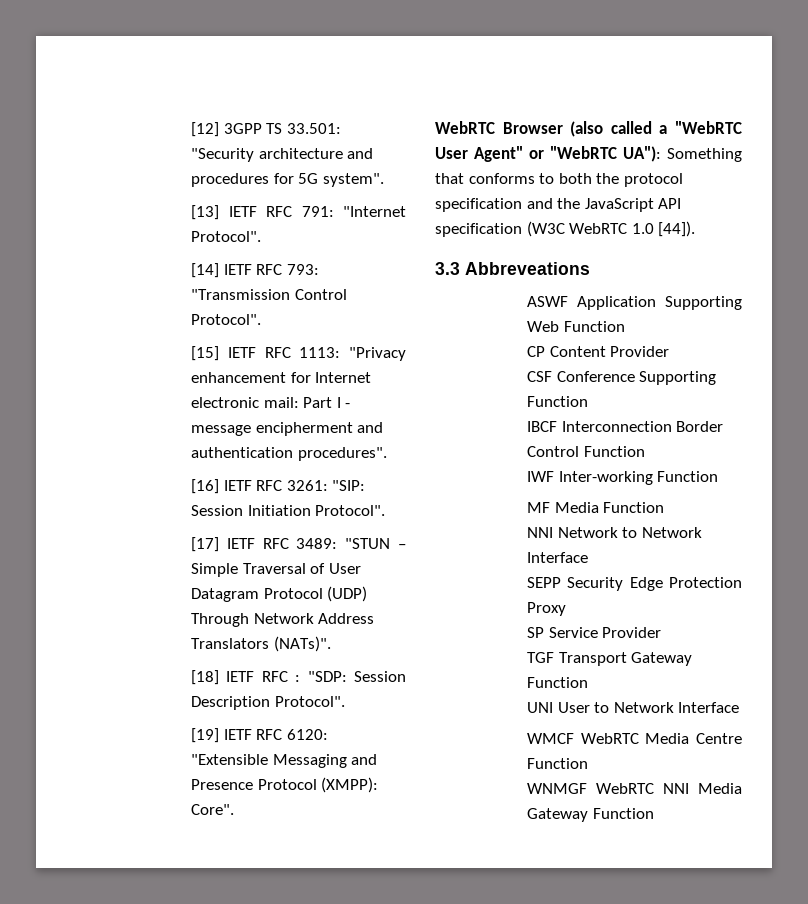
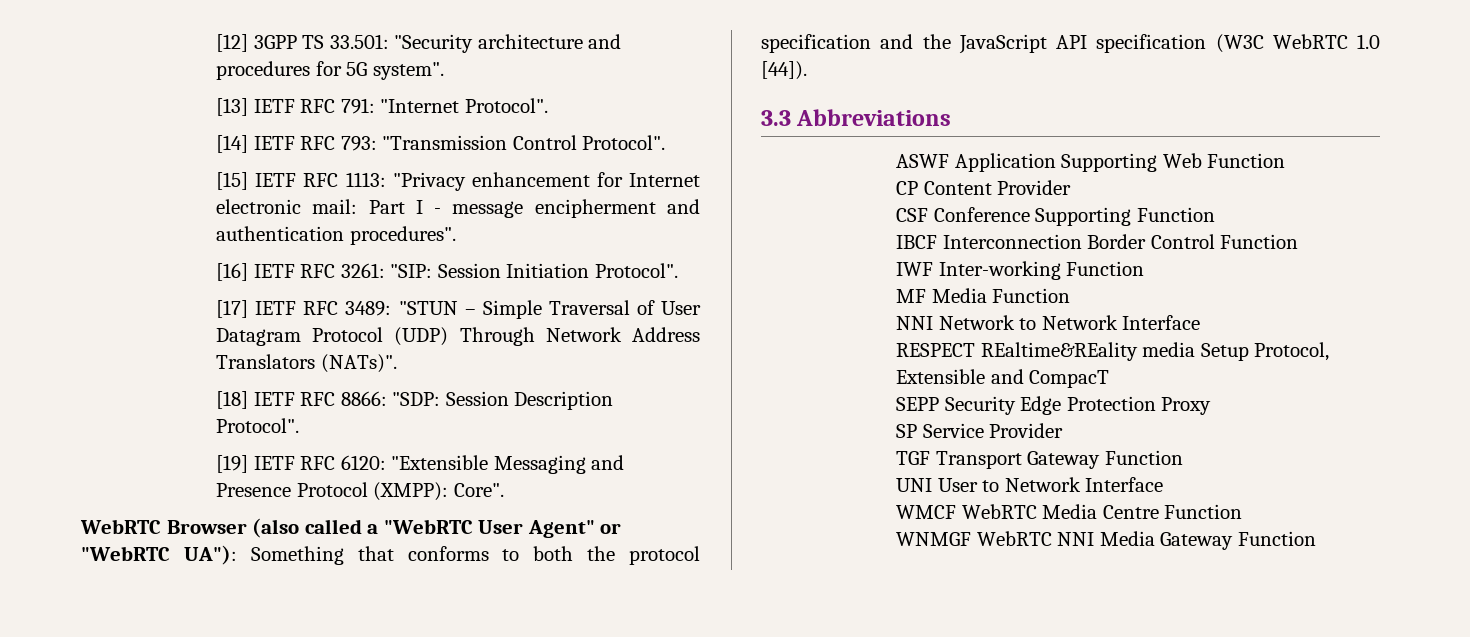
- [18] IETF RFC : "SDP: Session Description Protocol".
+ [18] IETF RFC 8866: "SDP: Session Description Protocol".
- 3.3 Abbreveations
+ 3.3 Abbreviations
+ RESPECT REaltime&REality media Setup Protocol, Extensible and CompacT

